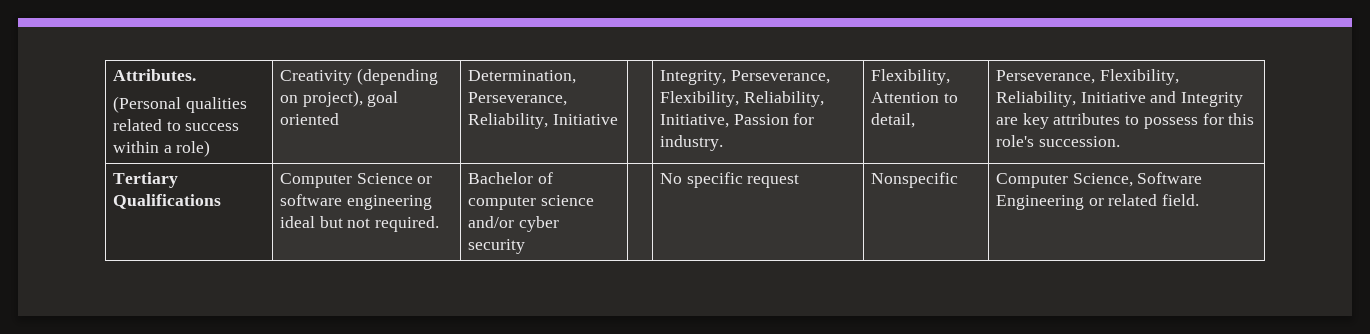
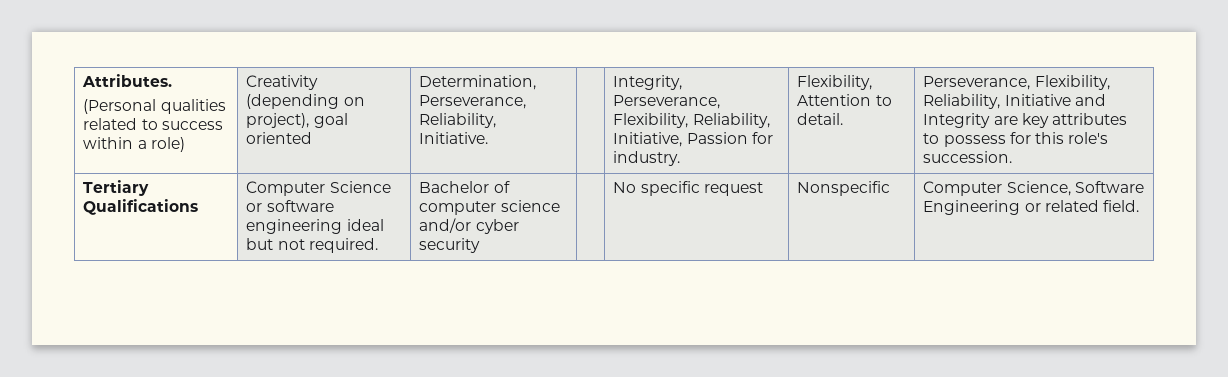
- Determination, Perseverance, Reliability, Initiative
+ Determination, Perseverance, Reliability, Initiative.
- Flexibility, Attention to detail,
+ Flexibility, Attention to detail.

